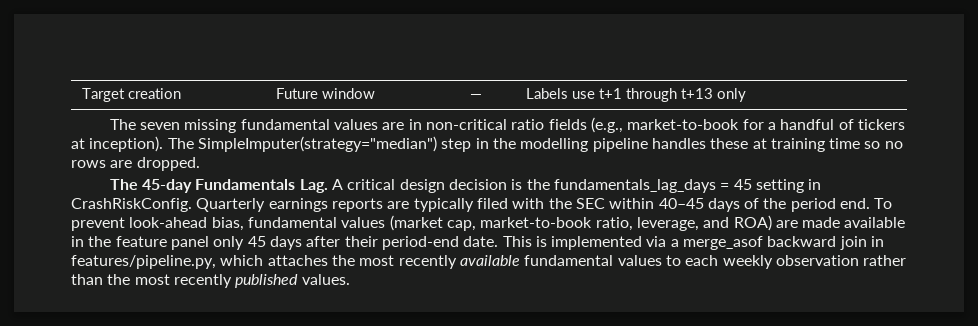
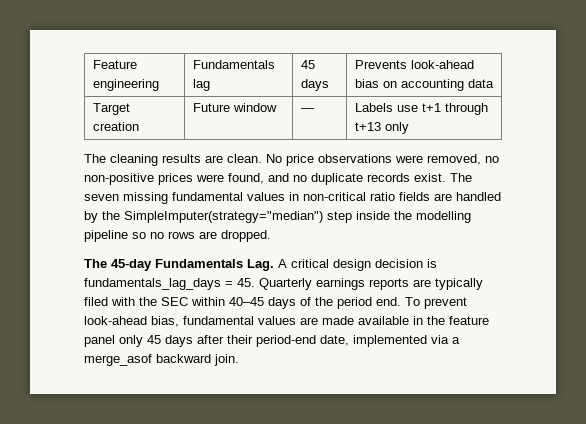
+ Feature engineering | Fundamentals lag | 45 days | Prevents look-ahead bias on accounting data
- The seven missing fundamental values are in non-critical ratio fields (e.g., market-to-book for a handful of tickers at inception). The SimpleImputer(strategy="median") step in the modelling pipeline handles these at training time so no rows are dropped.
+ The cleaning results are clean. No price observations were removed, no non-positive prices were found, and no duplicate records exist. The seven missing fundamental values in non-critical ratio fields are handled by the SimpleImputer(strategy="median") step inside the modelling pipeline so no rows are dropped.
- The 45-day Fundamentals Lag. A critical design decision is the fundamentals_lag_days = 45 setting in CrashRiskConfig. Quarterly earnings reports are typically filed with the SEC within 40–45 days of the period end.
+ The 45-day Fundamentals Lag. A critical design decision is fundamentals_lag_days = 45. Quarterly earnings reports are typically filed with the SEC within 40–45 days of the period end.
- To prevent look-ahead bias, fundamental values (market cap, market-to-book ratio, leverage, and ROA) are made available in the feature panel only 45 days after their period-end date. This is implemented via a merge_asof backward join in features/pipeline.py, which attaches the most recently available fundamental values to each weekly observation rather than the most recently published values.
+ To prevent look-ahead bias, fundamental values are made available in the feature panel only 45 days after their period-end date, implemented via a merge_asof backward join.

